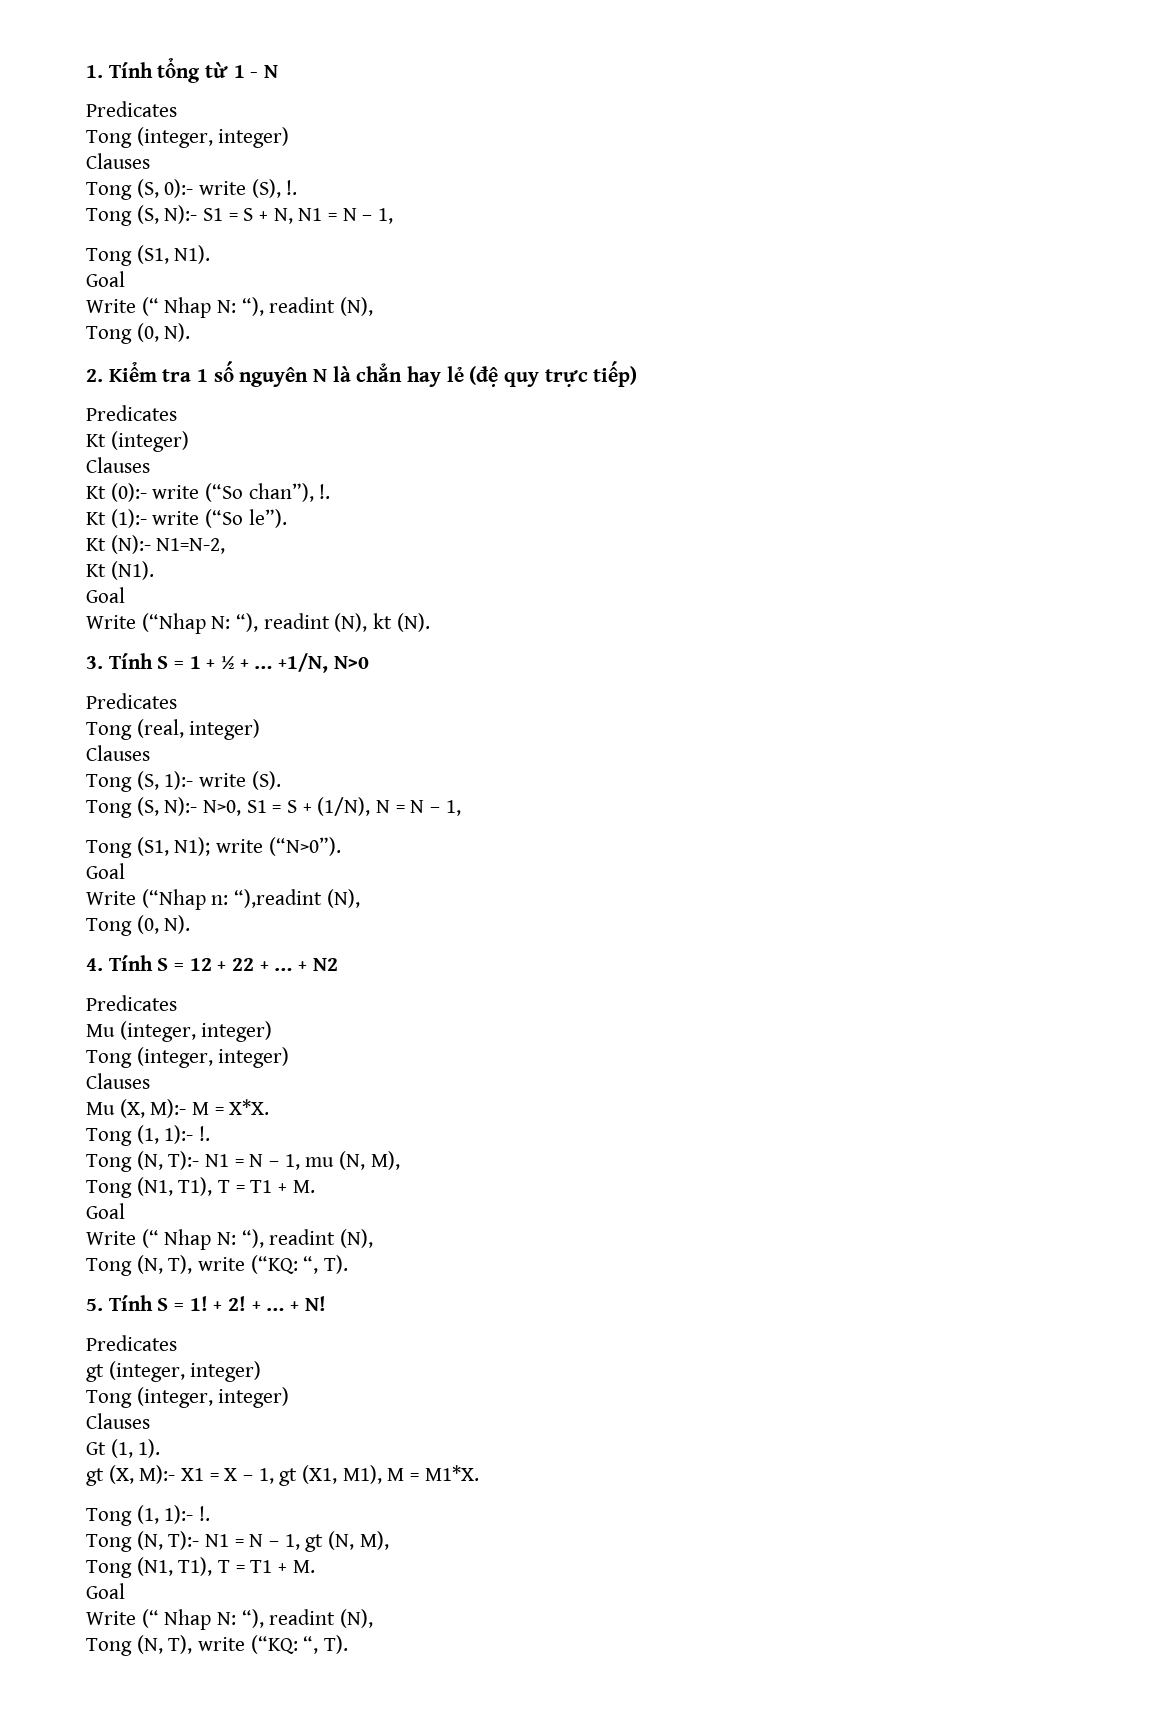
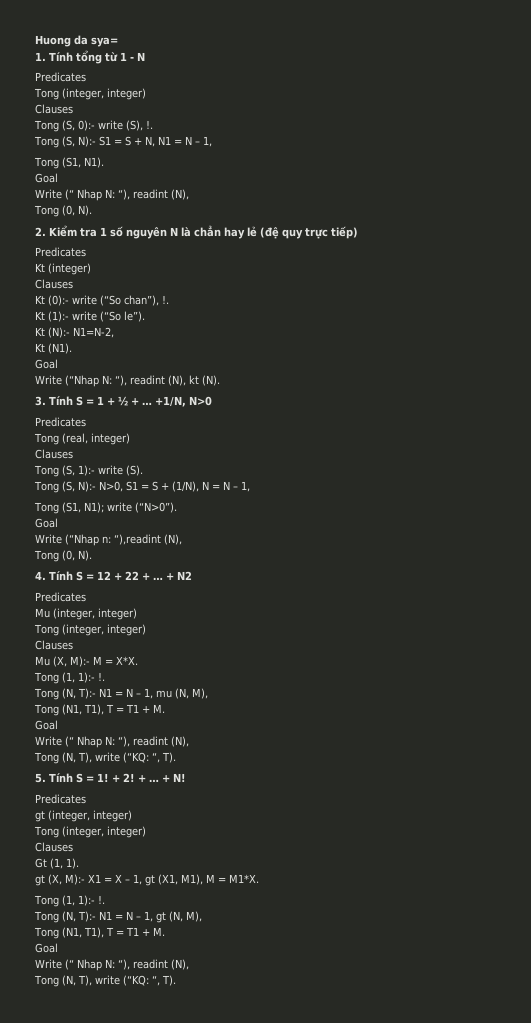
+ Huong da sya=

